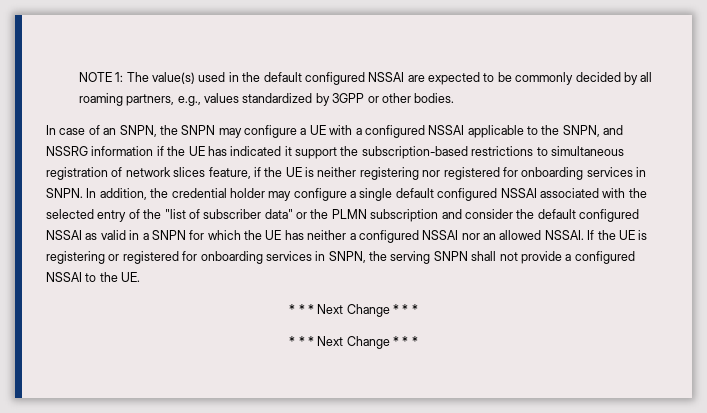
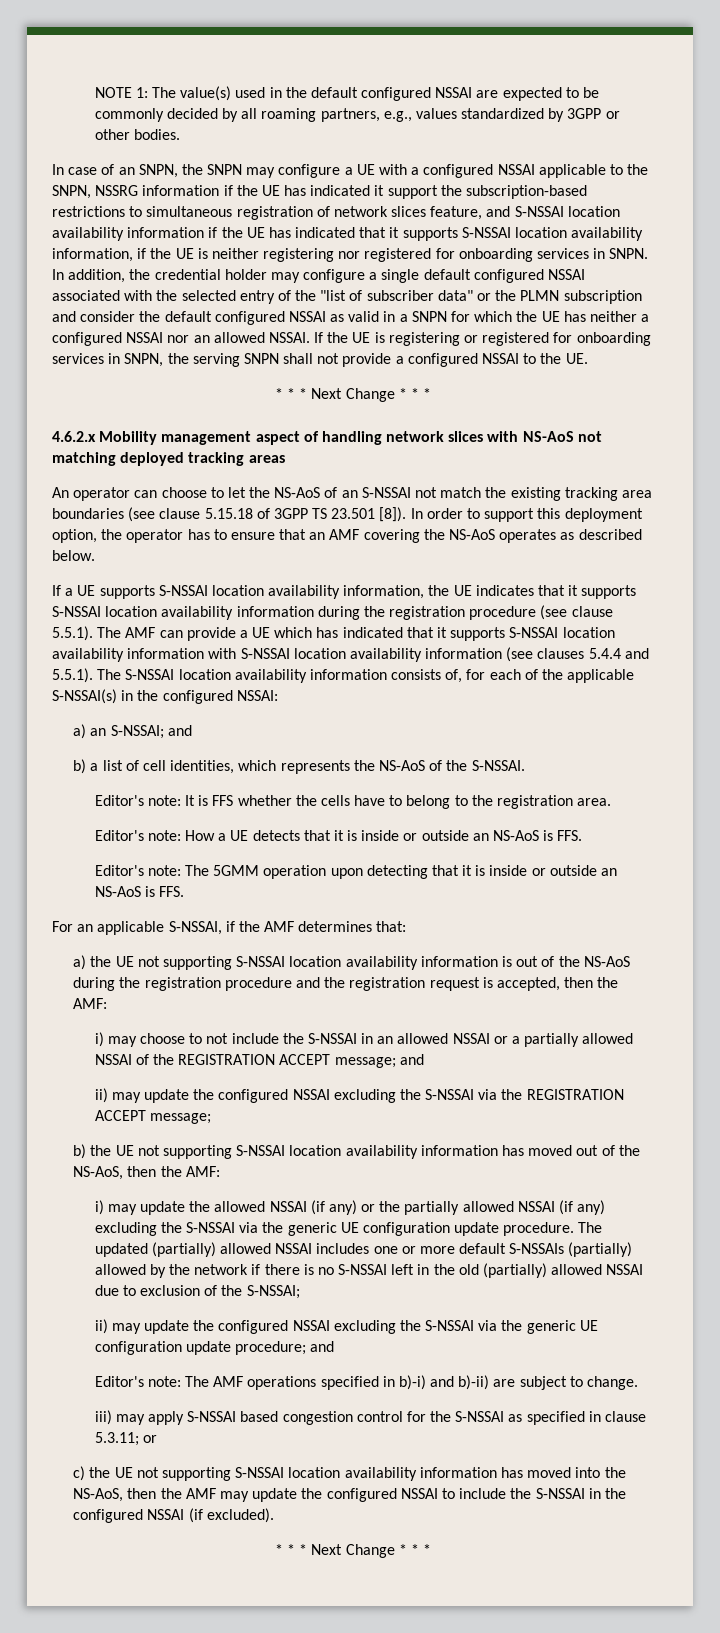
- In case of an SNPN, the SNPN may configure a UE with a configured NSSAI applicable to the SNPN, and NSSRG information if the UE has indicated it support the subscription-based restrictions to simultaneous registration of network slices feature, if the UE is neither registering nor registered for onboarding services in SNPN.
+ In case of an SNPN, the SNPN may configure a UE with a configured NSSAI applicable to the SNPN, NSSRG information if the UE has indicated it support the subscription-based restrictions to simultaneous registration of network slices feature, and S-NSSAI location availability information if the UE has indicated that it supports S-NSSAI location availability information, if the UE is neither registering nor registered for onboarding services in SNPN.
+ 4.6.2.x Mobility management aspect of handling network slices with NS-AoS not matching deployed tracking areas
+ An operator can choose to let the NS-AoS of an S-NSSAI not match the existing tracking area boundaries (see clause 5.15.18 of 3GPP TS 23.501 [8]). In order to support this deployment option, the operator has to ensure that an AMF covering the NS-AoS operates as described below.
+ If a UE supports S-NSSAI location availability information, the UE indicates that it supports S-NSSAI location availability information during the registration procedure (see clause 5.5.1). The AMF can provide a UE which has indicated that it supports S-NSSAI location availability information with S-NSSAI location availability information (see clauses 5.4.4 and 5.5.1). The S-NSSAI location availability information consists of, for each of the applicable S-NSSAI(s) in the configured NSSAI:
+ a) an S-NSSAI; and
+ b) a list of cell identities, which represents the NS-AoS of the S-NSSAI.
+ Editor's note: It is FFS whether the cells have to belong to the registration area.
+ Editor's note: How a UE detects that it is inside or outside an NS-AoS is FFS.
+ Editor's note: The 5GMM operation upon detecting that it is inside or outside an NS-AoS is FFS.
+ For an applicable S-NSSAI, if the AMF determines that:
+ a) the UE not supporting S-NSSAI location availability information is out of the NS-AoS during the registration procedure and the registration request is accepted, then the AMF:
+ i) may choose to not include the S-NSSAI in an allowed NSSAI or a partially allowed NSSAI of the REGISTRATION ACCEPT message; and
+ ii) may update the configured NSSAI excluding the S-NSSAI via the REGISTRATION ACCEPT message;
+ b) the UE not supporting S-NSSAI location availability information has moved out of the NS-AoS, then the AMF:
+ i) may update the allowed NSSAI (if any) or the partially allowed NSSAI (if any) excluding the S-NSSAI via the generic UE configuration update procedure. The updated (partially) allowed NSSAI includes one or more default S-NSSAIs (partially) allowed by the network if there is no S-NSSAI left in the old (partially) allowed NSSAI due to exclusion of the S-NSSAI;
+ ii) may update the configured NSSAI excluding the S-NSSAI via the generic UE configuration update procedure; and
+ Editor's note: The AMF operations specified in b)-i) and b)-ii) are subject to change.
+ iii) may apply S-NSSAI based congestion control for the S-NSSAI as specified in clause 5.3.11; or
+ c) the UE not supporting S-NSSAI location availability information has moved into the NS-AoS, then the AMF may update the configured NSSAI to include the S-NSSAI in the configured NSSAI (if excluded).

